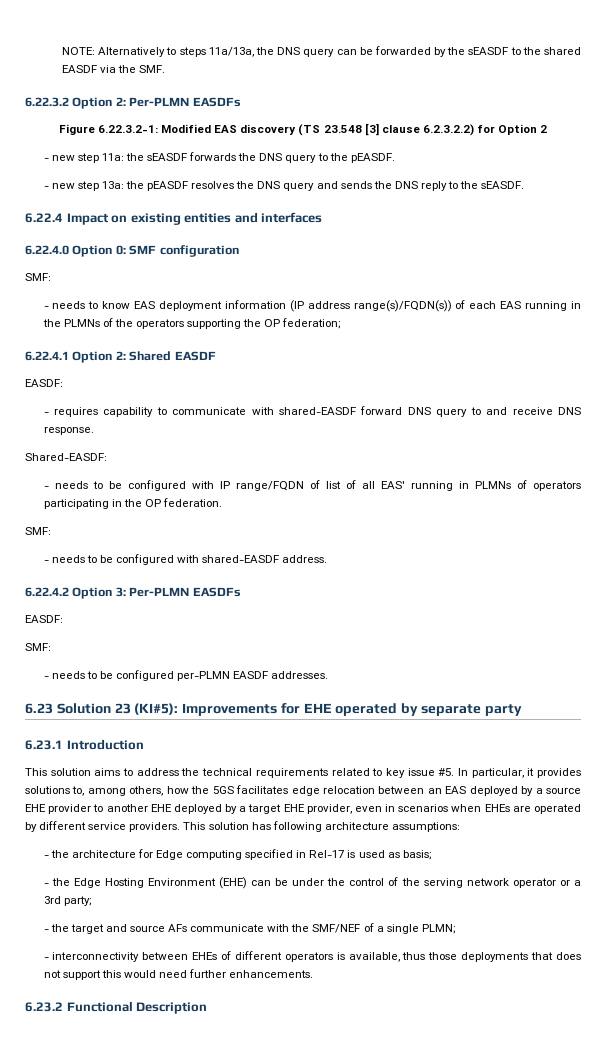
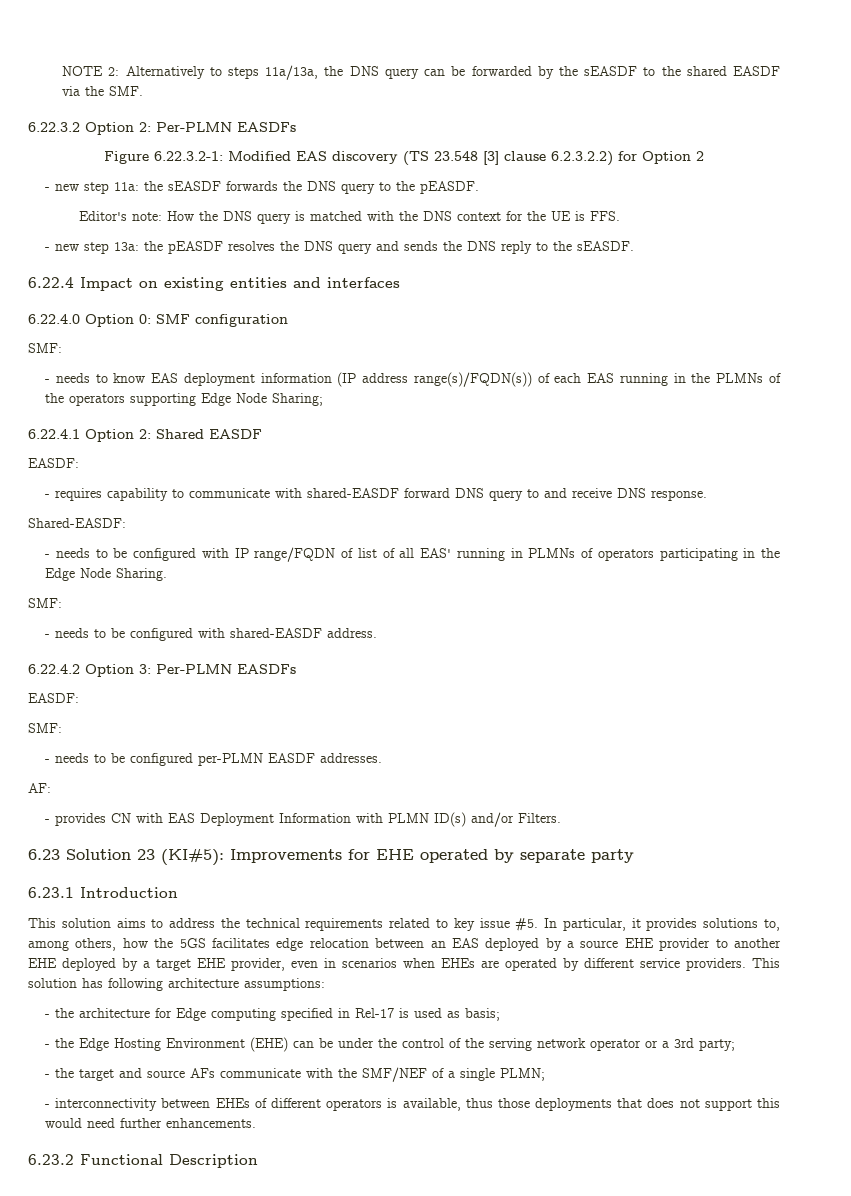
- NOTE: Alternatively to steps 11a/13a, the DNS query can be forwarded by the sEASDF to the shared EASDF via the SMF.
+ NOTE 2: Alternatively to steps 11a/13a, the DNS query can be forwarded by the sEASDF to the shared EASDF via the SMF.
+ Editor's note: How the DNS query is matched with the DNS context for the UE is FFS.
- - needs to know EAS deployment information (IP address range(s)/FQDN(s)) of each EAS running in the PLMNs of the operators supporting the OP federation;
+ - needs to know EAS deployment information (IP address range(s)/FQDN(s)) of each EAS running in the PLMNs of the operators supporting Edge Node Sharing;
- - needs to be configured with IP range/FQDN of list of all EAS' running in PLMNs of operators participating in the OP federation.
+ - needs to be configured with IP range/FQDN of list of all EAS' running in PLMNs of operators participating in the Edge Node Sharing.
+ AF:
+ - provides CN with EAS Deployment Information with PLMN ID(s) and/or Filters.

